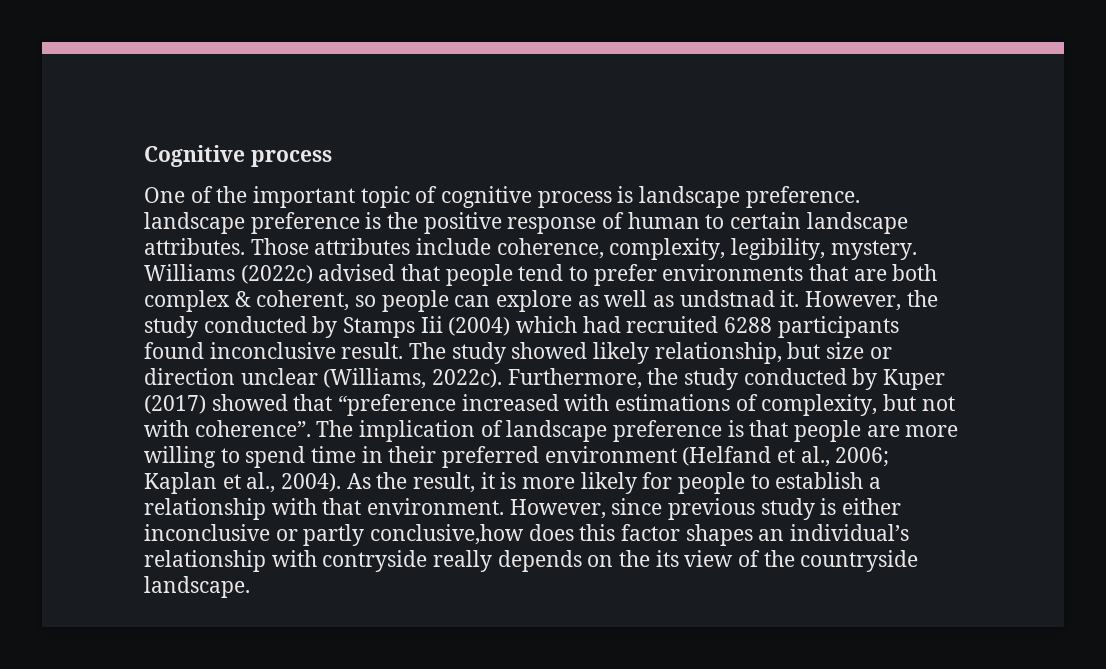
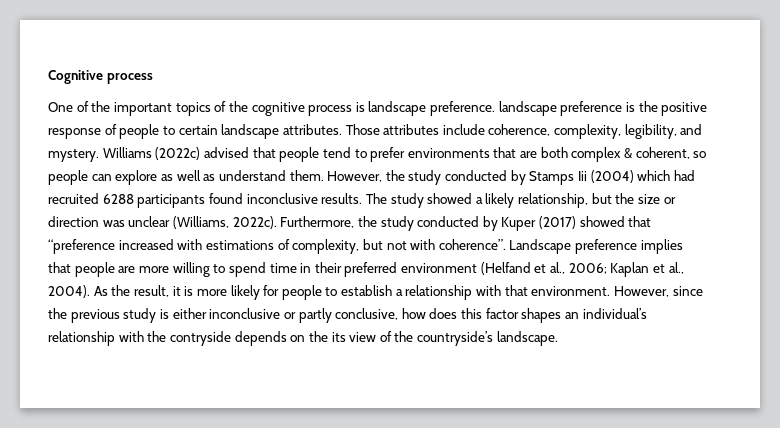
- One of the important topic of cognitive process is landscape preference. landscape preference is the positive response of human to certain landscape attributes.
+ One of the important topics of the cognitive process is landscape preference. landscape preference is the positive response of people to certain landscape attributes.
- Those attributes include coherence, complexity, legibility, mystery.
+ Those attributes include coherence, complexity, legibility, and mystery.
- Williams (2022c) advised that people tend to prefer environments that are both complex & coherent, so people can explore as well as undstnad it.
+ Williams (2022c) advised that people tend to prefer environments that are both complex & coherent, so people can explore as well as understand them.
- However, the study conducted by Stamps Iii (2004) which had recruited 6288 participants found inconclusive result.
+ However, the study conducted by Stamps Iii (2004) which had recruited 6288 participants found inconclusive results.
- The study showed likely relationship, but size or direction unclear (Williams, 2022c).
+ The study showed a likely relationship, but the size or direction was unclear (Williams, 2022c).
- The implication of landscape preference is that people are more willing to spend time in their preferred environment (Helfand et al., 2006; Kaplan et al., 2004).
+ Landscape preference implies that people are more willing to spend time in their preferred environment (Helfand et al., 2006; Kaplan et al., 2004).
- However, since previous study is either inconclusive or partly conclusive,how does this factor shapes an individual’s relationship with contryside really depends on the its view of the countryside landscape.
+ However, since the previous study is either inconclusive or partly conclusive, how does this factor shapes an individual’s relationship with the contryside depends on the its view of the countryside’s landscape.

